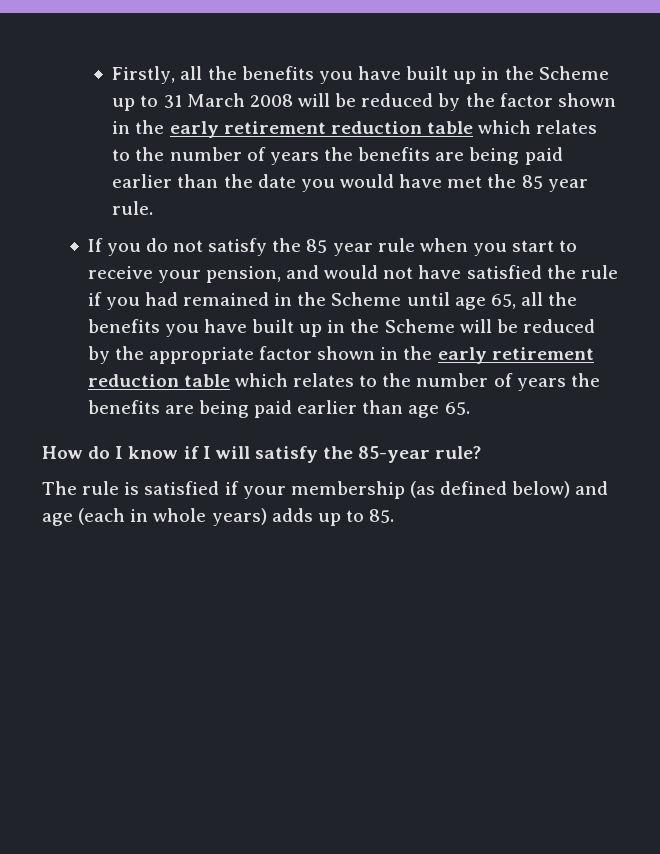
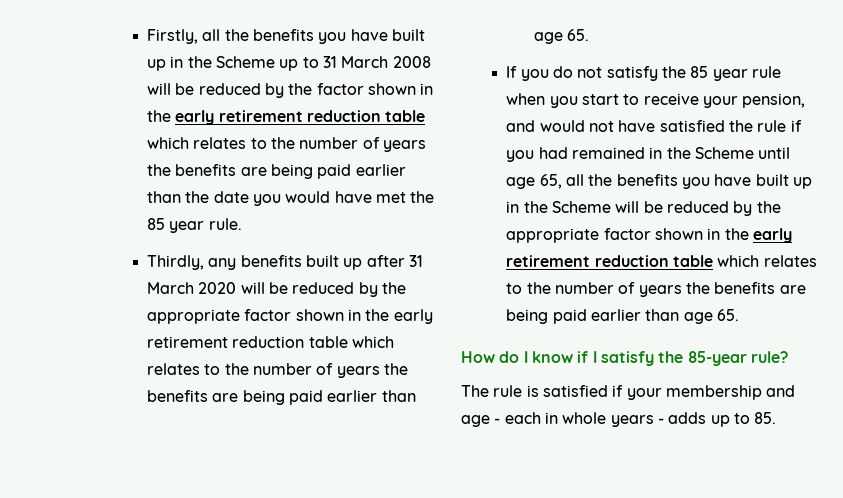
+ Thirdly, any benefits built up after 31 March 2020 will be reduced by the appropriate factor shown in the early retirement reduction table which relates to the number of years the benefits are being paid earlier than age 65.
- How do I know if I will satisfy the 85-year rule?
+ How do I know if I satisfy the 85-year rule?
- The rule is satisfied if your membership (as defined below) and age (each in whole years) adds up to 85.
+ The rule is satisfied if your membership and age - each in whole years - adds up to 85.

